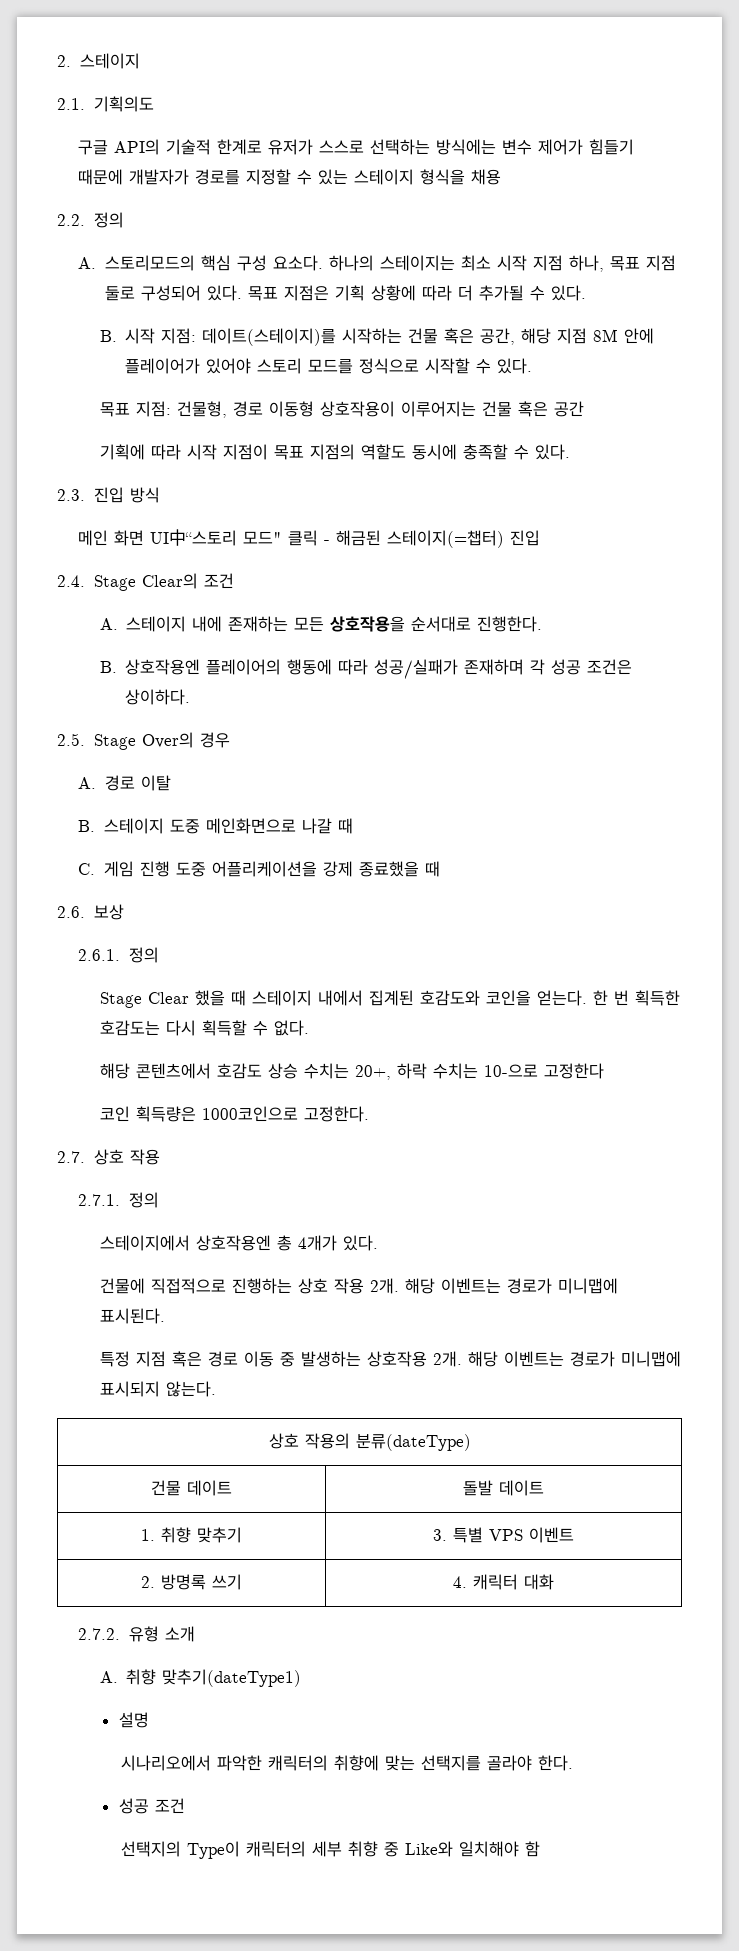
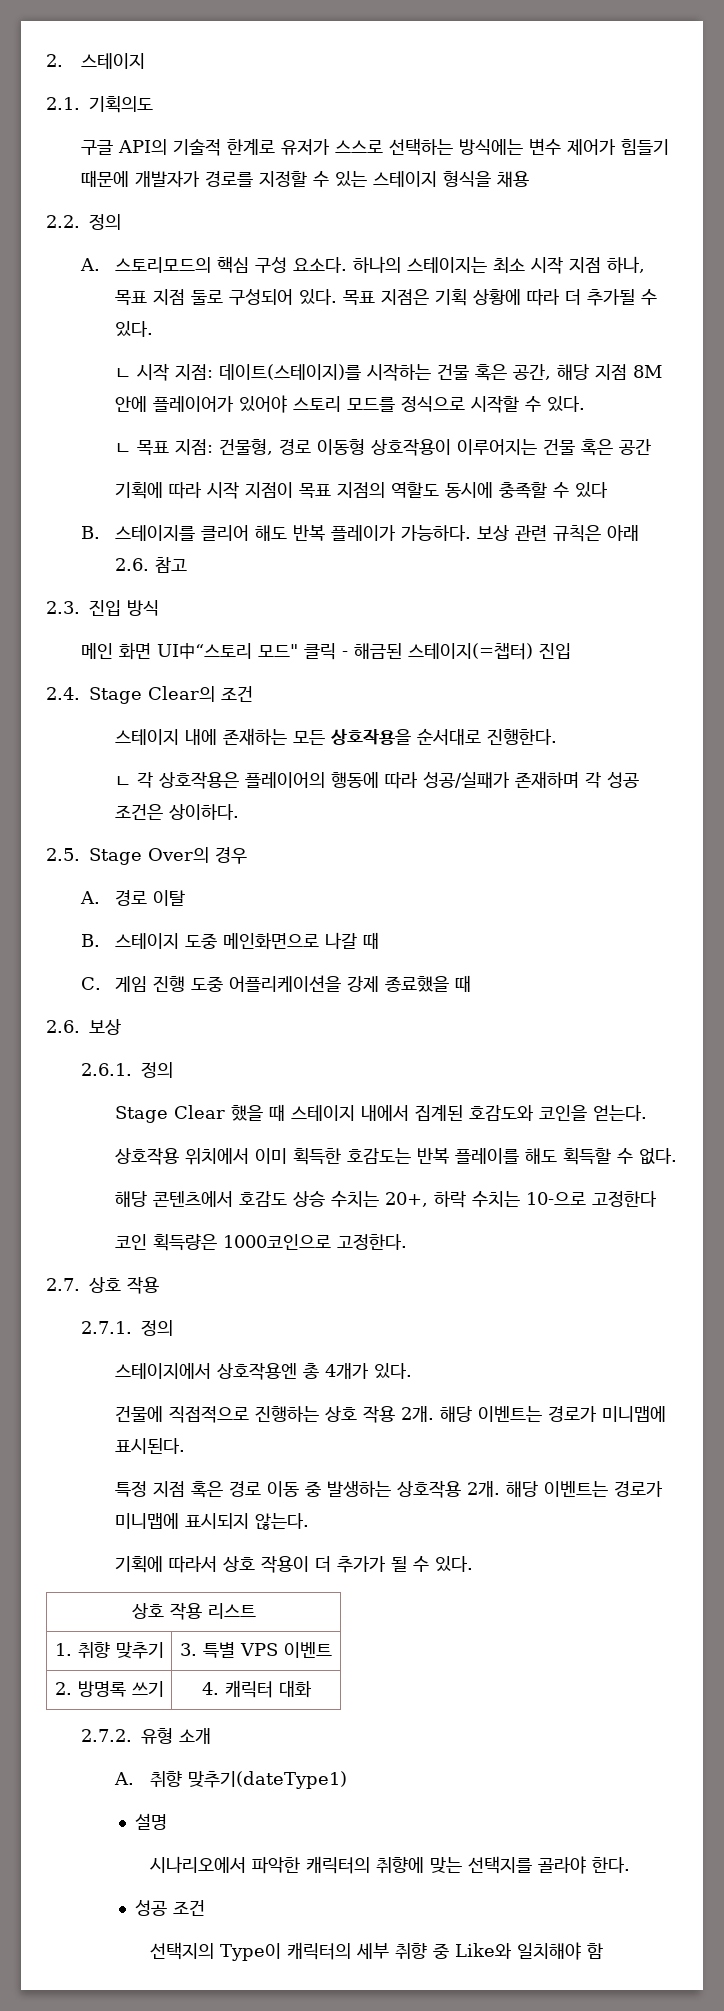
- B. 시작 지점: 데이트(스테이지)를 시작하는 건물 혹은 공간, 해당 지점 8M 안에 플레이어가 있어야 스토리 모드를 정식으로 시작할 수 있다.
+ ㄴ 시작 지점: 데이트(스테이지)를 시작하는 건물 혹은 공간, 해당 지점 8M 안에 플레이어가 있어야 스토리 모드를 정식으로 시작할 수 있다.
- 목표 지점: 건물형, 경로 이동형 상호작용이 이루어지는 건물 혹은 공간
+ ㄴ 목표 지점: 건물형, 경로 이동형 상호작용이 이루어지는 건물 혹은 공간
- 기획에 따라 시작 지점이 목표 지점의 역할도 동시에 충족할 수 있다.
+ 기획에 따라 시작 지점이 목표 지점의 역할도 동시에 충족할 수 있다
+ B. 스테이지를 클리어 해도 반복 플레이가 가능하다. 보상 관련 규칙은 아래 2.6. 참고
- A. 스테이지 내에 존재하는 모든 상호작용을 순서대로 진행한다.
+ 스테이지 내에 존재하는 모든 상호작용을 순서대로 진행한다.
- B. 상호작용엔 플레이어의 행동에 따라 성공/실패가 존재하며 각 성공 조건은 상이하다.
+ ㄴ 각 상호작용은 플레이어의 행동에 따라 성공/실패가 존재하며 각 성공 조건은 상이하다.
- Stage Clear 했을 때 스테이지 내에서 집계된 호감도와 코인을 얻는다. 한 번 획득한 호감도는 다시 획득할 수 없다.
+ Stage Clear 했을 때 스테이지 내에서 집계된 호감도와 코인을 얻는다.
+ 상호작용 위치에서 이미 획득한 호감도는 반복 플레이를 해도 획득할 수 없다.
- 상호 작용의 분류(dateType)
- 건물 데이트 | 돌발 데이트
+ 기획에 따라서 상호 작용이 더 추가가 될 수 있다.
+ 상호 작용 리스트

